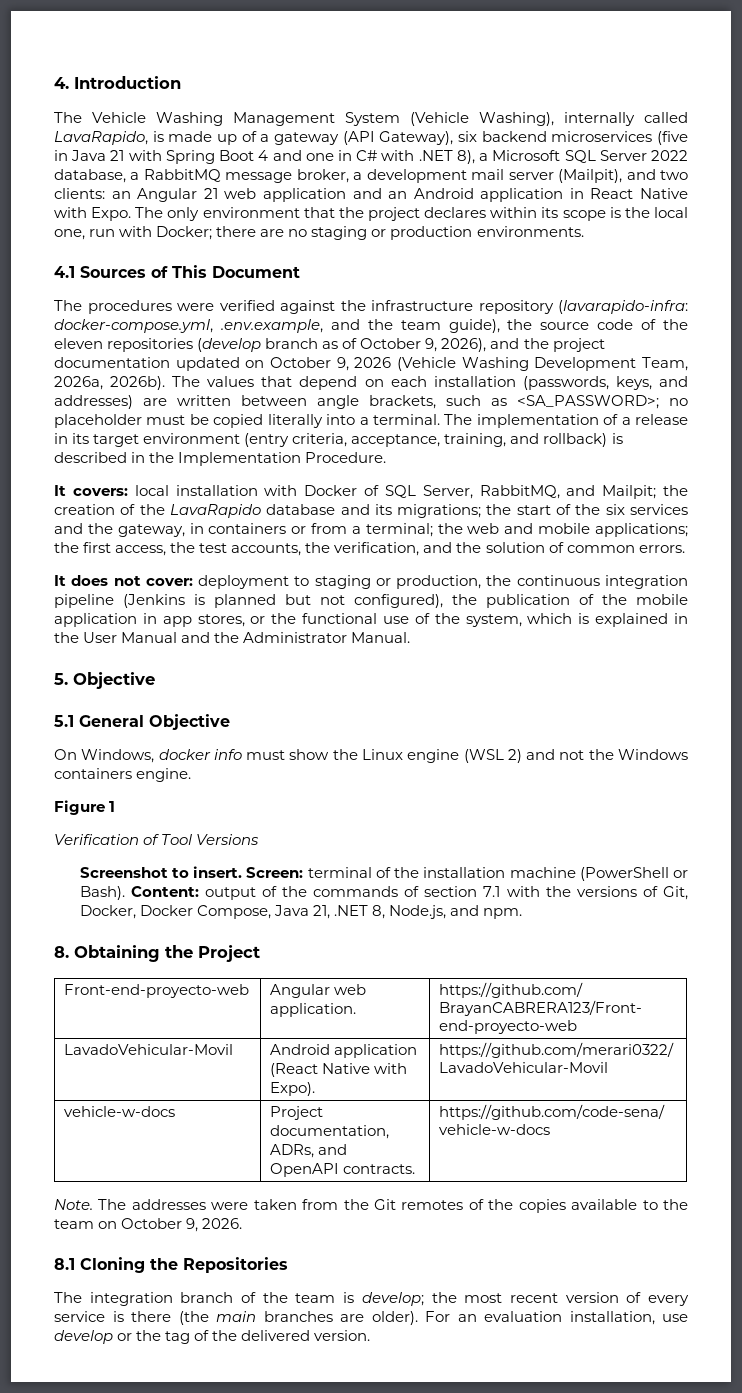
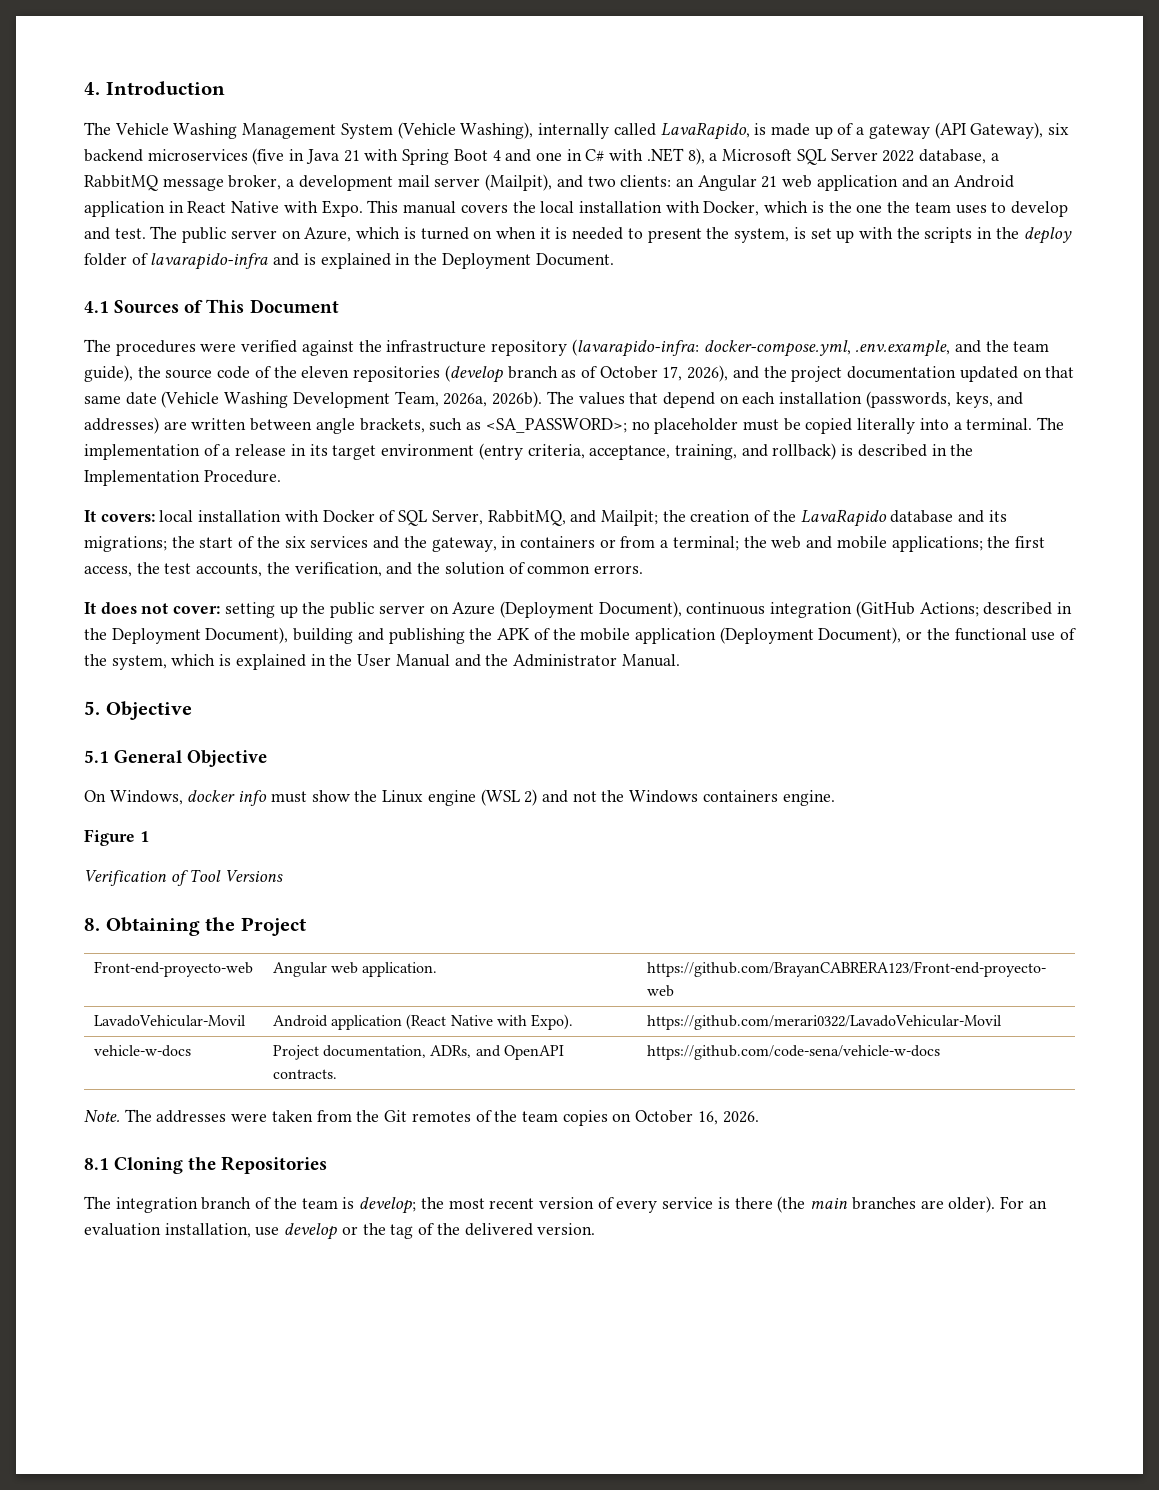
- The only environment that the project declares within its scope is the local one, run with Docker; there are no staging or production environments.
+ This manual covers the local installation with Docker, which is the one the team uses to develop and test. The public server on Azure, which is turned on when it is needed to present the system, is set up with the scripts in the deploy folder of lavarapido-infra and is explained in the Deployment Document.
- The procedures were verified against the infrastructure repository (lavarapido-infra: docker-compose.yml, .env.example, and the team guide), the source code of the eleven repositories (develop branch as of October 9, 2026), and the project documentation updated on October 9, 2026 (Vehicle Washing Development Team, 2026a, 2026b).
+ The procedures were verified against the infrastructure repository (lavarapido-infra: docker-compose.yml, .env.example, and the team guide), the source code of the eleven repositories (develop branch as of October 17, 2026), and the project documentation updated on that same date (Vehicle Washing Development Team, 2026a, 2026b).
- It does not cover: deployment to staging or production, the continuous integration pipeline (Jenkins is planned but not configured), the publication of the mobile application in app stores, or the functional use of the system, which is explained in the User Manual and the Administrator Manual.
+ It does not cover: setting up the public server on Azure (Deployment Document), continuous integration (GitHub Actions; described in the Deployment Document), building and publishing the APK of the mobile application (Deployment Document), or the functional use of the system, which is explained in the User Manual and the Administrator Manual.
- Screenshot to insert. Screen: terminal of the installation machine (PowerShell or Bash). Content: output of the commands of section 7.1 with the versions of Git, Docker, Docker Compose, Java 21, .NET 8, Node.js, and npm.
- The addresses were taken from the Git remotes of the copies available to the team on October 9, 2026.
+ The addresses were taken from the Git remotes of the team copies on October 16, 2026.

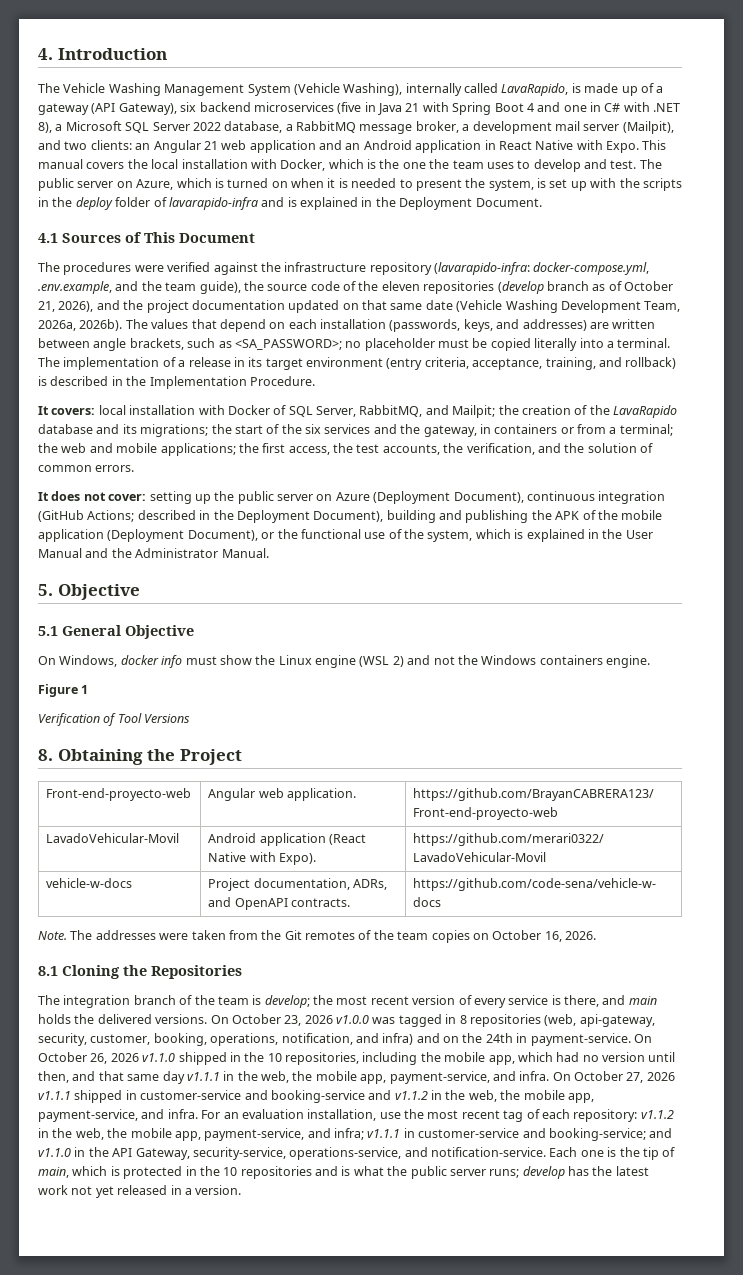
- The procedures were verified against the infrastructure repository (lavarapido-infra: docker-compose.yml, .env.example, and the team guide), the source code of the eleven repositories (develop branch as of October 17, 2026), and the project documentation updated on that same date (Vehicle Washing Development Team, 2026a, 2026b).
+ The procedures were verified against the infrastructure repository (lavarapido-infra: docker-compose.yml, .env.example, and the team guide), the source code of the eleven repositories (develop branch as of October 21, 2026), and the project documentation updated on that same date (Vehicle Washing Development Team, 2026a, 2026b).
- The integration branch of the team is develop; the most recent version of every service is there (the main branches are older).
+ The integration branch of the team is develop; the most recent version of every service is there, and main holds the delivered versions. On October 23, 2026 v1.0.0 was tagged in 8 repositories (web, api-gateway, security, customer, booking, operations, notification, and infra) and on the 24th in payment-service. On October 26, 2026 v1.1.0 shipped in the 10 repositories, including the mobile app, which had no version until then, and that same day v1.1.1 in the web, the mobile app, payment-service, and infra. On October 27, 2026 v1.1.1 shipped in customer-service and booking-service and v1.1.2 in the web, the mobile app, payment-service, and infra.
- For an evaluation installation, use develop or the tag of the delivered version.
+ For an evaluation installation, use the most recent tag of each repository: v1.1.2 in the web, the mobile app, payment-service, and infra; v1.1.1 in customer-service and booking-service; and v1.1.0 in the API Gateway, security-service, operations-service, and notification-service. Each one is the tip of main, which is protected in the 10 repositories and is what the public server runs; develop has the latest work not yet released in a version.

